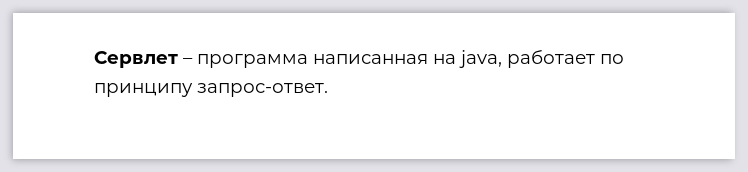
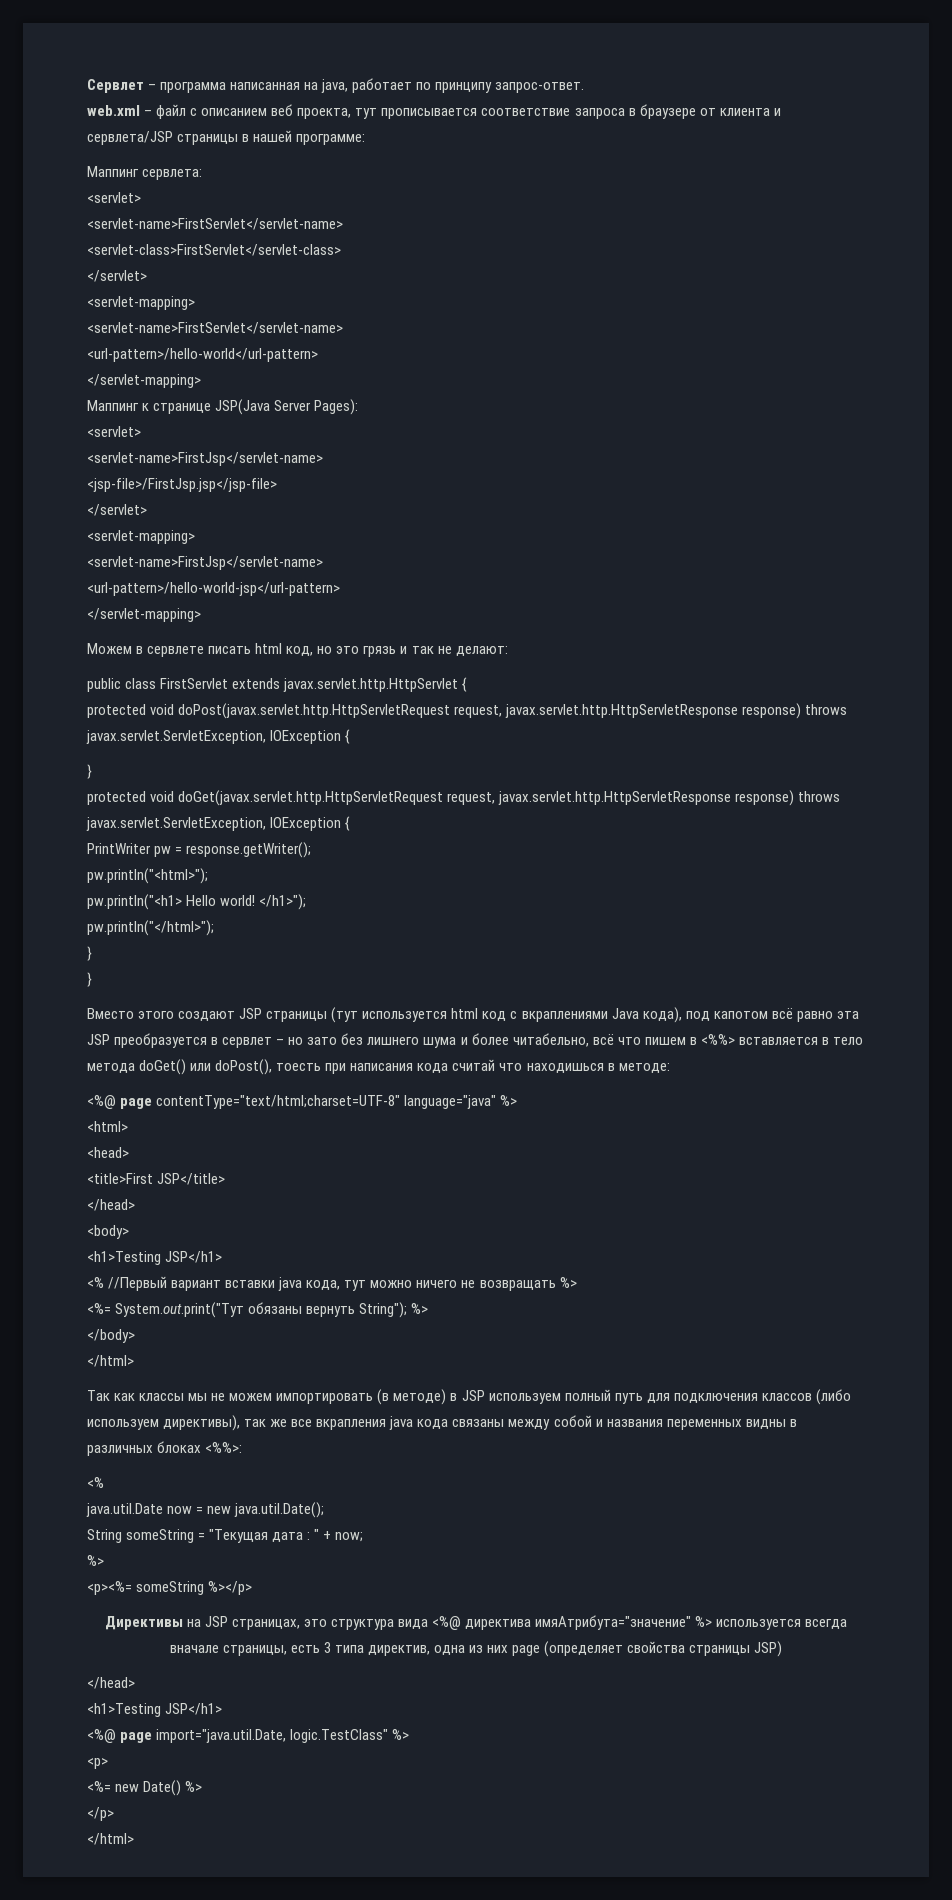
+ web.xml – файл с описанием веб проекта, тут прописывается соответствие запроса в браузере от клиента и сервлета/JSP страницы в нашей программе:
+ Маппинг сервлета:
+ <servlet>
+ <servlet-name>FirstServlet</servlet-name>
+ <servlet-class>FirstServlet</servlet-class>
+ </servlet>
+ <servlet-mapping>
+ <servlet-name>FirstServlet</servlet-name>
+ <url-pattern>/hello-world</url-pattern>
+ </servlet-mapping>
+ Маппинг к странице JSP(Java Server Pages):
+ <servlet>
+ <servlet-name>FirstJsp</servlet-name>
+ <jsp-file>/FirstJsp.jsp</jsp-file>
+ </servlet>
+ <servlet-mapping>
+ <servlet-name>FirstJsp</servlet-name>
+ <url-pattern>/hello-world-jsp</url-pattern>
+ </servlet-mapping>
+ Можем в сервлете писать html код, но это грязь и так не делают:
+ public class FirstServlet extends javax.servlet.http.HttpServlet {
+ protected void doPost(javax.servlet.http.HttpServletRequest request, javax.servlet.http.HttpServletResponse response) throws javax.servlet.ServletException, IOException {
+ }
+ protected void doGet(javax.servlet.http.HttpServletRequest request, javax.servlet.http.HttpServletResponse response) throws javax.servlet.ServletException, IOException {
+ PrintWriter pw = response.getWriter();
+ pw.println("<html>");
+ pw.println("<h1> Hello world! </h1>");
+ pw.println("</html>");
+ }
+ }
+ Вместо этого создают JSP страницы (тут используется html код с вкраплениями Java кода), под капотом всё равно эта JSP преобразуется в сервлет – но зато без лишнего шума и более читабельно, всё что пишем в <%%> вставляется в тело метода doGet() или doPost(), тоесть при написания кода считай что находишься в методе:
+ <%@ page contentType="text/html;charset=UTF-8" language="java" %>
+ <html>
+ <head>
+ <title>First JSP</title>
+ </head>
+ <body>
+ <h1>Testing JSP</h1>
+ <% //Первый вариант вставки java кода, тут можно ничего не возвращать %>
+ <%= System.out.print("Тут обязаны вернуть String"); %>
+ </body>
+ </html>
+ Так как классы мы не можем импортировать (в методе) в JSP используем полный путь для подключения классов (либо используем директивы), так же все вкрапления java кода связаны между собой и названия переменных видны в различных блоках <%%>:
+ <%
+ java.util.Date now = new java.util.Date();
+ String someString = "Текущая дата : " + now;
+ %>
+ <p><%= someString %></p>
+ Директивы на JSP страницах, это структура вида <%@ директива имяАтрибута="значение" %> используется всегда вначале страницы, есть 3 типа директив, одна из них page (определяет свойства страницы JSP)
+ </head>
+ <h1>Testing JSP</h1>
+ <%@ page import="java.util.Date, logic.TestClass" %>
+ <p>
+ <%= new Date() %>
+ </p>
+ </html>

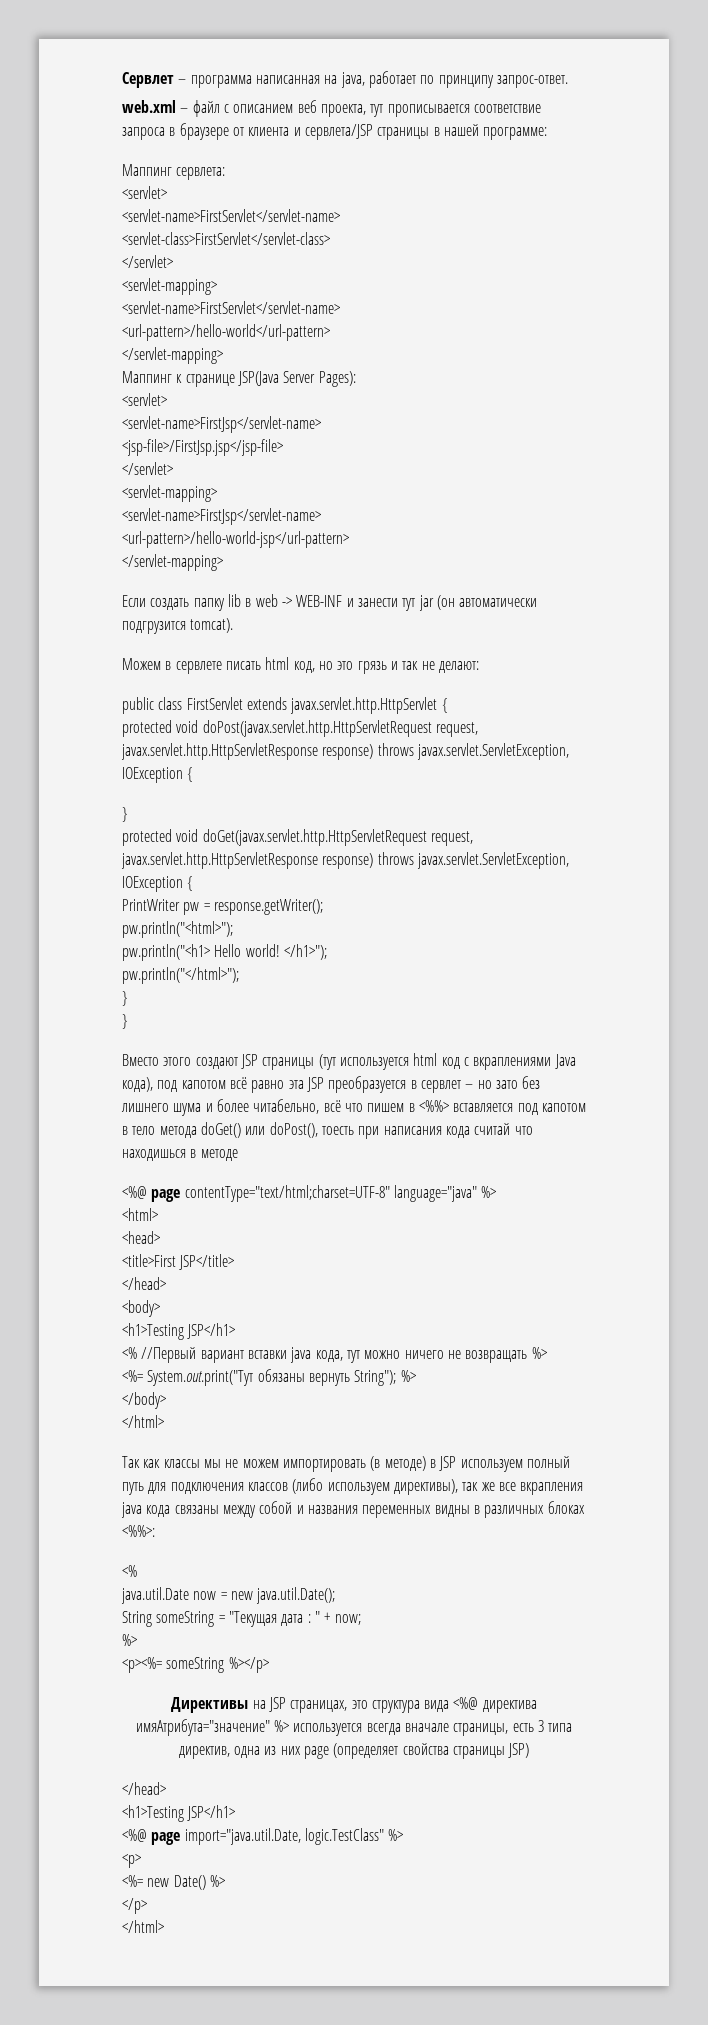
+ Если создать папку lib в web -> WEB-INF и занести тут jar (он автоматически подгрузится tomcat).
- Вместо этого создают JSP страницы (тут используется html код с вкраплениями Java кода), под капотом всё равно эта JSP преобразуется в сервлет – но зато без лишнего шума и более читабельно, всё что пишем в <%%> вставляется в тело метода doGet() или doPost(), тоесть при написания кода считай что находишься в методе:
+ Вместо этого создают JSP страницы (тут используется html код с вкраплениями Java кода), под капотом всё равно эта JSP преобразуется в сервлет – но зато без лишнего шума и более читабельно, всё что пишем в <%%> вставляется под капотом в тело метода doGet() или doPost(), тоесть при написания кода считай что находишься в методе

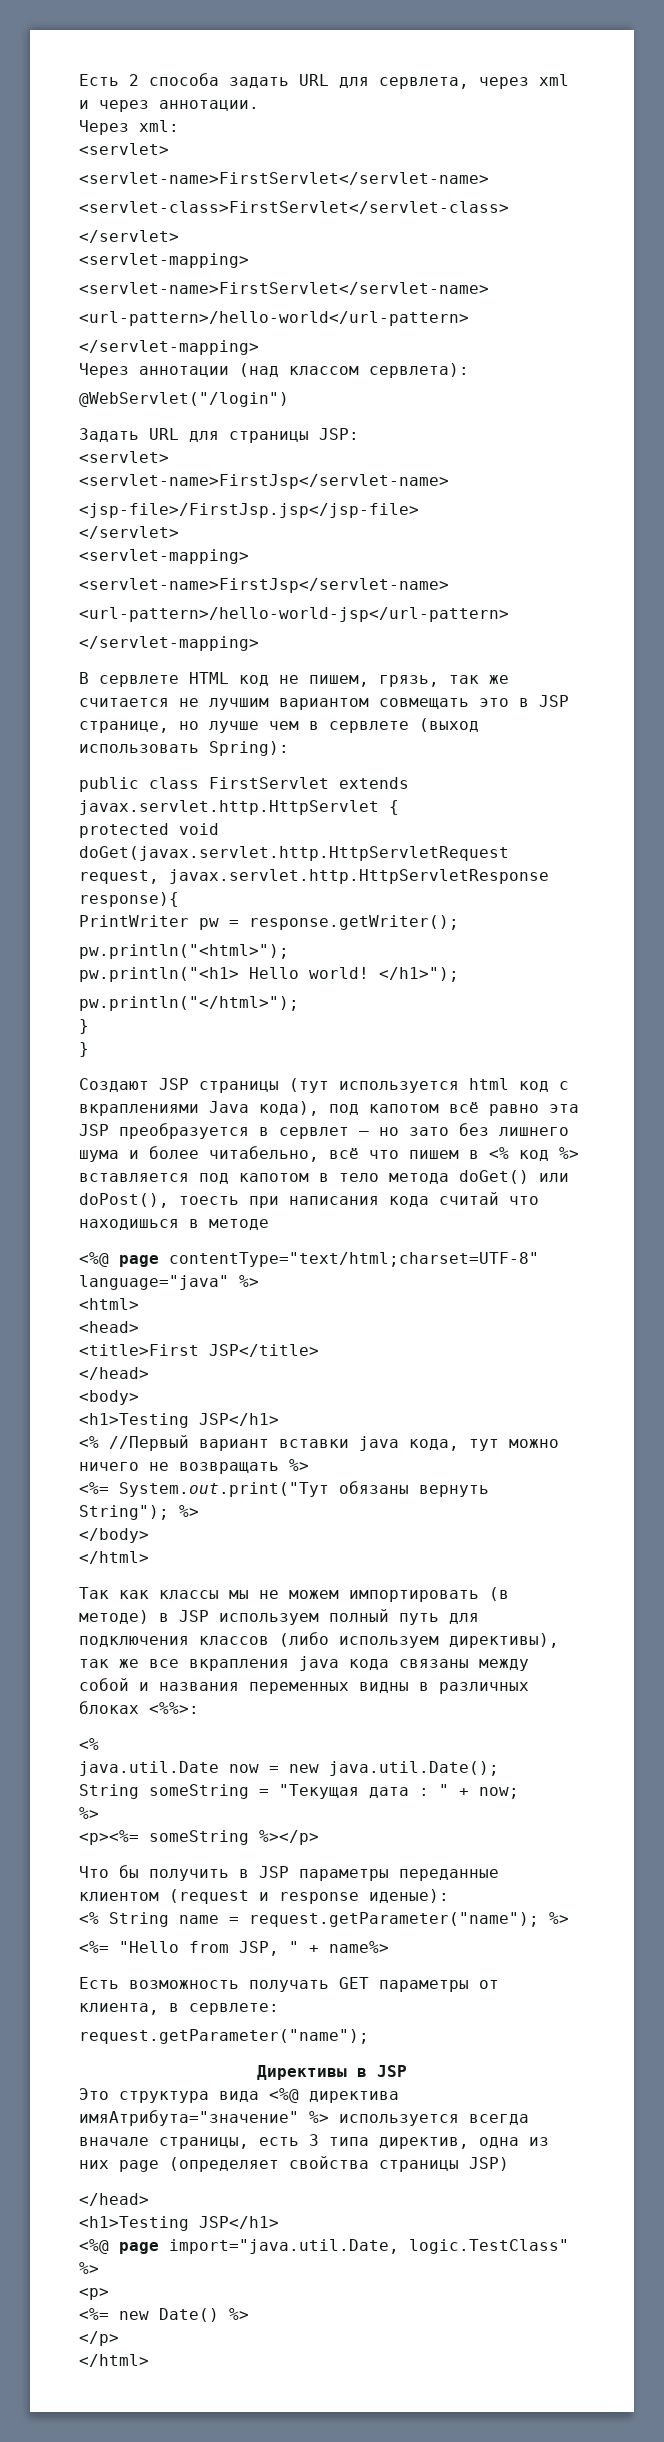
- Сервлет – программа написанная на java, работает по принципу запрос-ответ.
- web.xml – файл с описанием веб проекта, тут прописывается соответствие запроса в браузере от клиента и сервлета/JSP страницы в нашей программе:
- Маппинг сервлета:
+ Есть 2 способа задать URL для сервлета, через xml и через аннотации.
+ Через xml:
- Маппинг к странице JSP(Java Server Pages):
+ Через аннотации (над классом сервлета):
+ @WebServlet("/login")
+ Задать URL для страницы JSP:
- Если создать папку lib в web -> WEB-INF и занести тут jar (он автоматически подгрузится tomcat).
- Можем в сервлете писать html код, но это грязь и так не делают:
+ В сервлете HTML код не пишем, грязь, так же считается не лучшим вариантом совмещать это в JSP странице, но лучше чем в сервлете (выход использовать Spring):
- protected void doPost(javax.servlet.http.HttpServletRequest request, javax.servlet.http.HttpServletResponse response) throws javax.servlet.ServletException, IOException {
- }
- protected void doGet(javax.servlet.http.HttpServletRequest request, javax.servlet.http.HttpServletResponse response) throws javax.servlet.ServletException, IOException {
+ protected void doGet(javax.servlet.http.HttpServletRequest request, javax.servlet.http.HttpServletResponse response){
- Вместо этого создают JSP страницы (тут используется html код с вкраплениями Java кода), под капотом всё равно эта JSP преобразуется в сервлет – но зато без лишнего шума и более читабельно, всё что пишем в <%%> вставляется под капотом в тело метода doGet() или doPost(), тоесть при написания кода считай что находишься в методе
+ Создают JSP страницы (тут используется html код с вкраплениями Java кода), под капотом всё равно эта JSP преобразуется в сервлет – но зато без лишнего шума и более читабельно, всё что пишем в <% код %> вставляется под капотом в тело метода doGet() или doPost(), тоесть при написания кода считай что находишься в методе
+ Что бы получить в JSP параметры переданные клиентом (request и response иденые):
+ <% String name = request.getParameter("name"); %>
+ <%= "Hello from JSP, " + name%>
+ Есть возможность получать GET параметры от клиента, в сервлете:
+ request.getParameter("name");
- Директивы на JSP страницах, это структура вида <%@ директива имяАтрибута="значение" %> используется всегда вначале страницы, есть 3 типа директив, одна из них page (определяет свойства страницы JSP)
+ Директивы в JSP
+ Это структура вида <%@ директива имяАтрибута="значение" %> используется всегда вначале страницы, есть 3 типа директив, одна из них page (определяет свойства страницы JSP)

